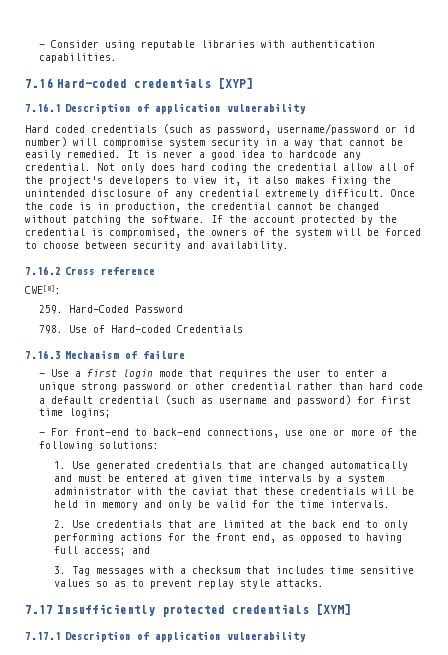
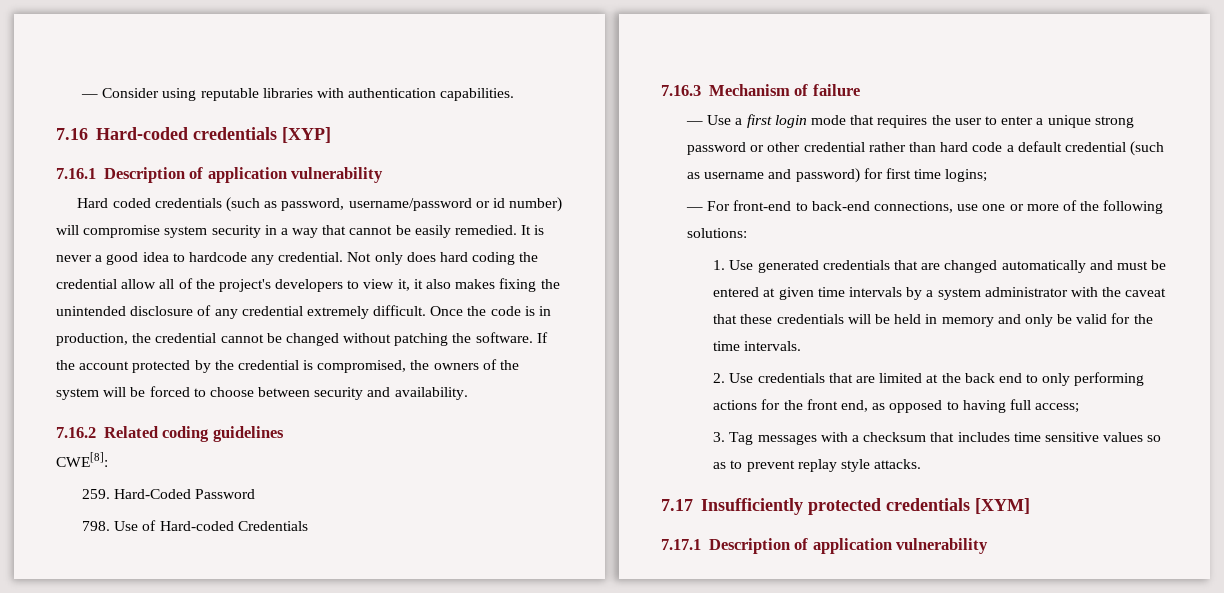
- 7.16.2 Cross reference
+ 7.16.2 Related coding guidelines
- 1. Use generated credentials that are changed automatically and must be entered at given time intervals by a system administrator with the caviat that these credentials will be held in memory and only be valid for the time intervals.
+ 1. Use generated credentials that are changed automatically and must be entered at given time intervals by a system administrator with the caveat that these credentials will be held in memory and only be valid for the time intervals.
- 2. Use credentials that are limited at the back end to only performing actions for the front end, as opposed to having full access; and
+ 2. Use credentials that are limited at the back end to only performing actions for the front end, as opposed to having full access;

